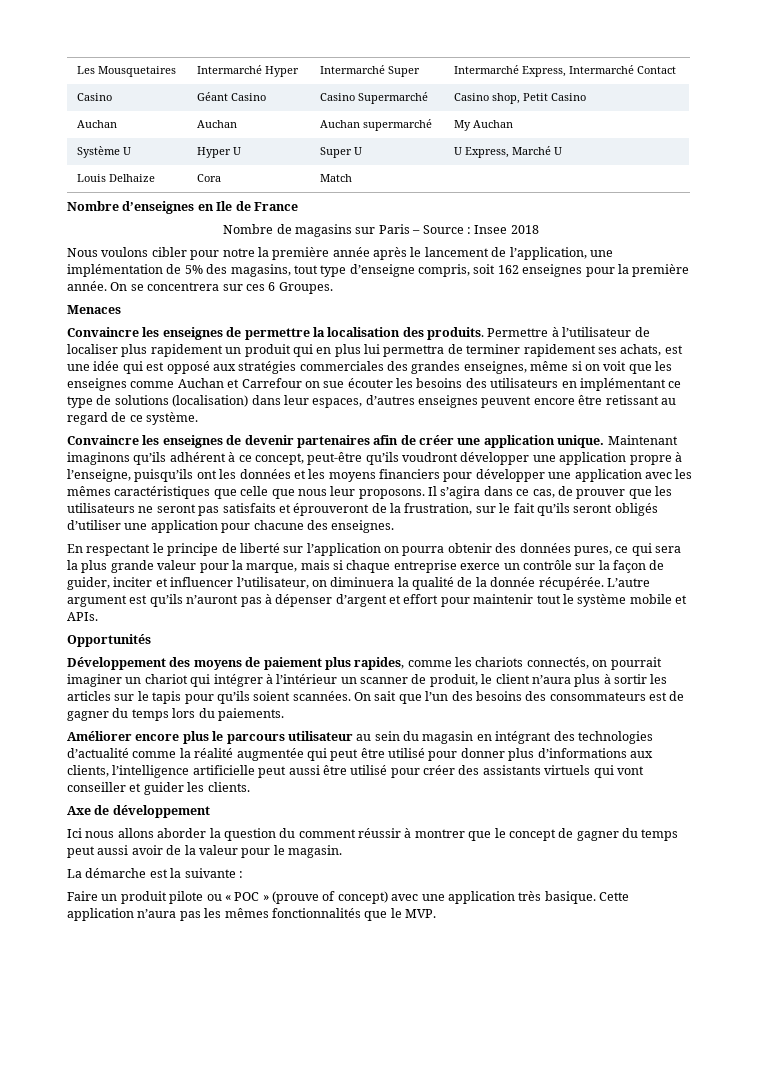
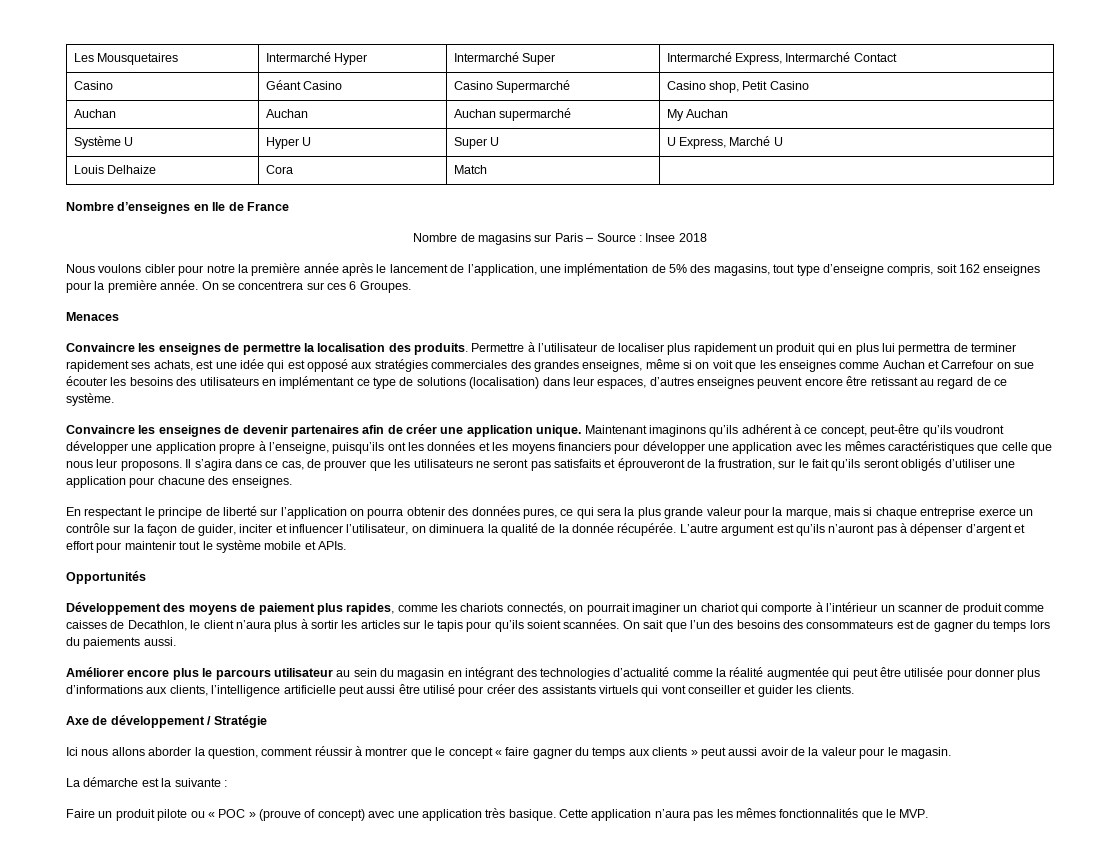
- Développement des moyens de paiement plus rapides, comme les chariots connectés, on pourrait imaginer un chariot qui intégrer à l’intérieur un scanner de produit, le client n’aura plus à sortir les articles sur le tapis pour qu’ils soient scannées.
+ Développement des moyens de paiement plus rapides, comme les chariots connectés, on pourrait imaginer un chariot qui comporte à l’intérieur un scanner de produit comme caisses de Decathlon, le client n’aura plus à sortir les articles sur le tapis pour qu’ils soient scannées.
- On sait que l’un des besoins des consommateurs est de gagner du temps lors du paiements.
+ On sait que l’un des besoins des consommateurs est de gagner du temps lors du paiements aussi.
- Améliorer encore plus le parcours utilisateur au sein du magasin en intégrant des technologies d’actualité comme la réalité augmentée qui peut être utilisé pour donner plus d’informations aux clients, l’intelligence artificielle peut aussi être utilisé pour créer des assistants virtuels qui vont conseiller et guider les clients.
+ Améliorer encore plus le parcours utilisateur au sein du magasin en intégrant des technologies d’actualité comme la réalité augmentée qui peut être utilisée pour donner plus d’informations aux clients, l’intelligence artificielle peut aussi être utilisé pour créer des assistants virtuels qui vont conseiller et guider les clients.
- Axe de développement
+ Axe de développement / Stratégie
- Ici nous allons aborder la question du comment réussir à montrer que le concept de gagner du temps peut aussi avoir de la valeur pour le magasin.
+ Ici nous allons aborder la question, comment réussir à montrer que le concept « faire gagner du temps aux clients » peut aussi avoir de la valeur pour le magasin.

